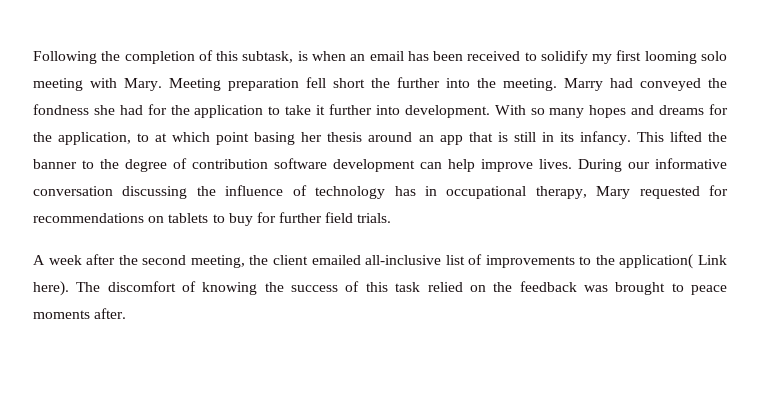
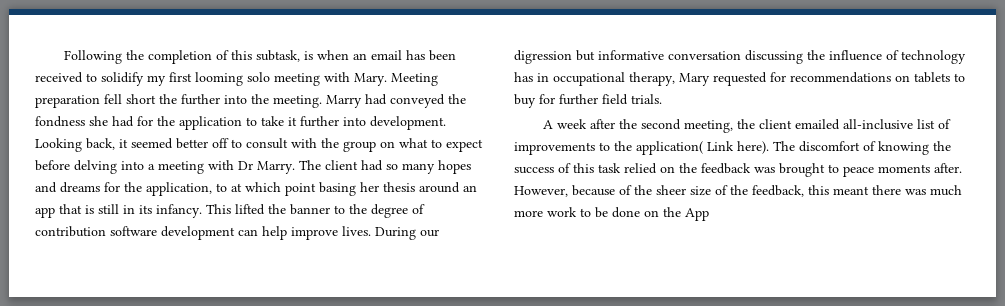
- With so many hopes and dreams for the application, to at which point basing her thesis around an app that is still in its infancy.
+ Looking back, it seemed better off to consult with the group on what to expect before delving into a meeting with Dr Marry. The client had so many hopes and dreams for the application, to at which point basing her thesis around an app that is still in its infancy.
- During our informative conversation discussing the influence of technology has in occupational therapy, Mary requested for recommendations on tablets to buy for further field trials.
+ During our digression but informative conversation discussing the influence of technology has in occupational therapy, Mary requested for recommendations on tablets to buy for further field trials.
+ However, because of the sheer size of the feedback, this meant there was much more work to be done on the App

